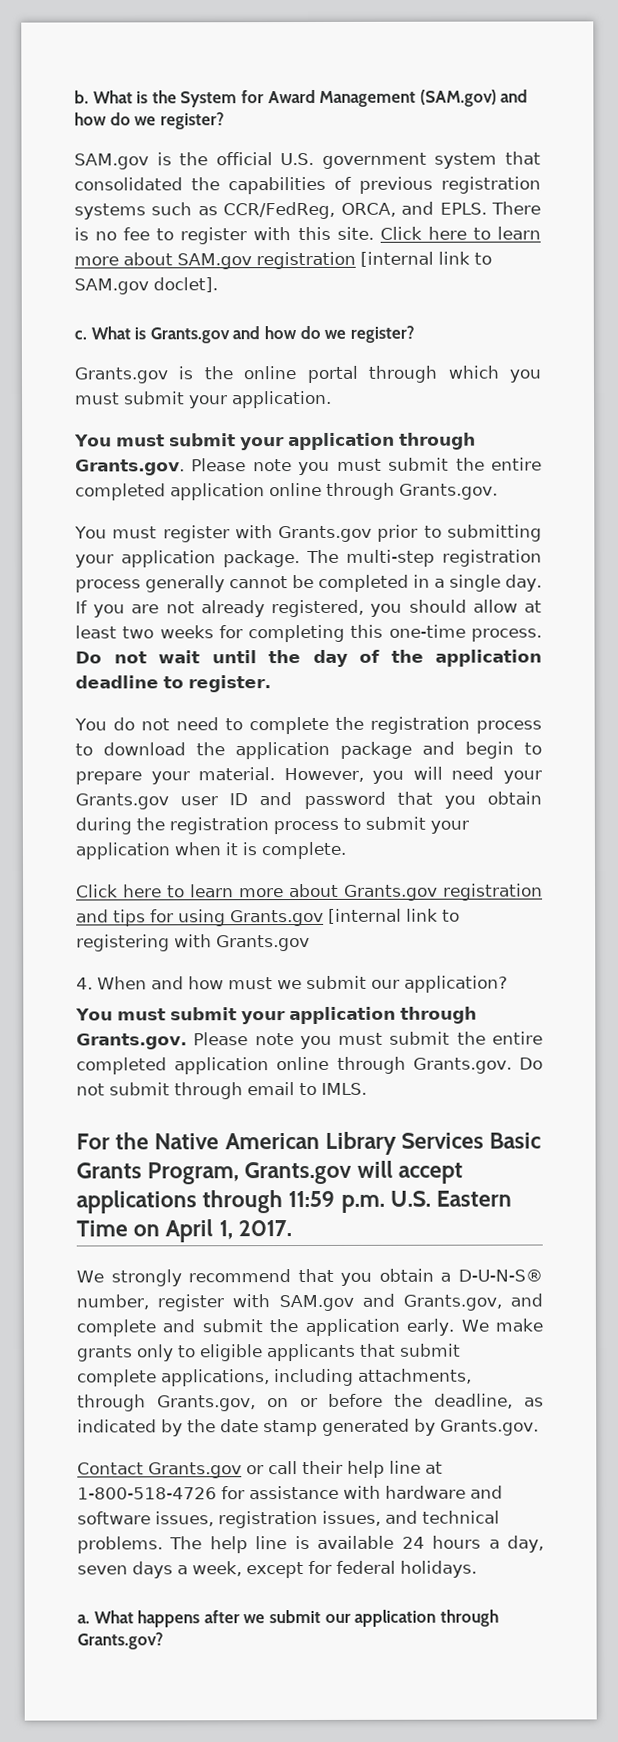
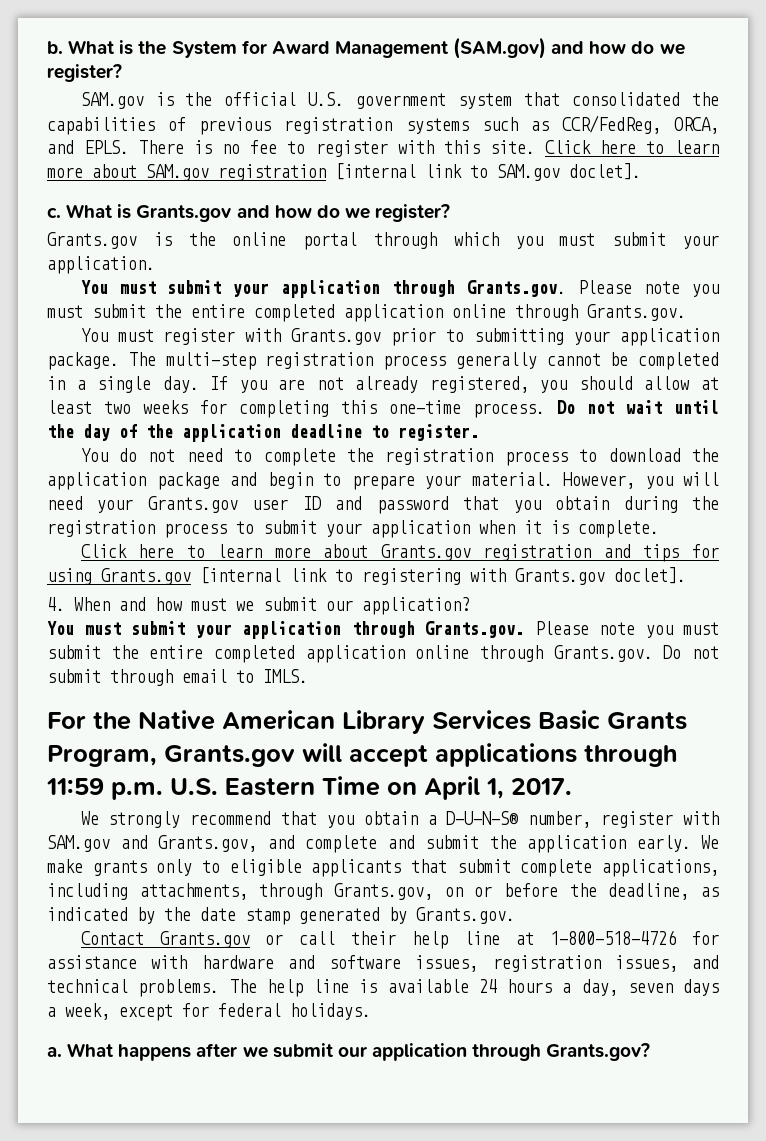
- Click here to learn more about Grants.gov registration and tips for using Grants.gov [internal link to registering with Grants.gov
+ Click here to learn more about Grants.gov registration and tips for using Grants.gov [internal link to registering with Grants.gov doclet].

